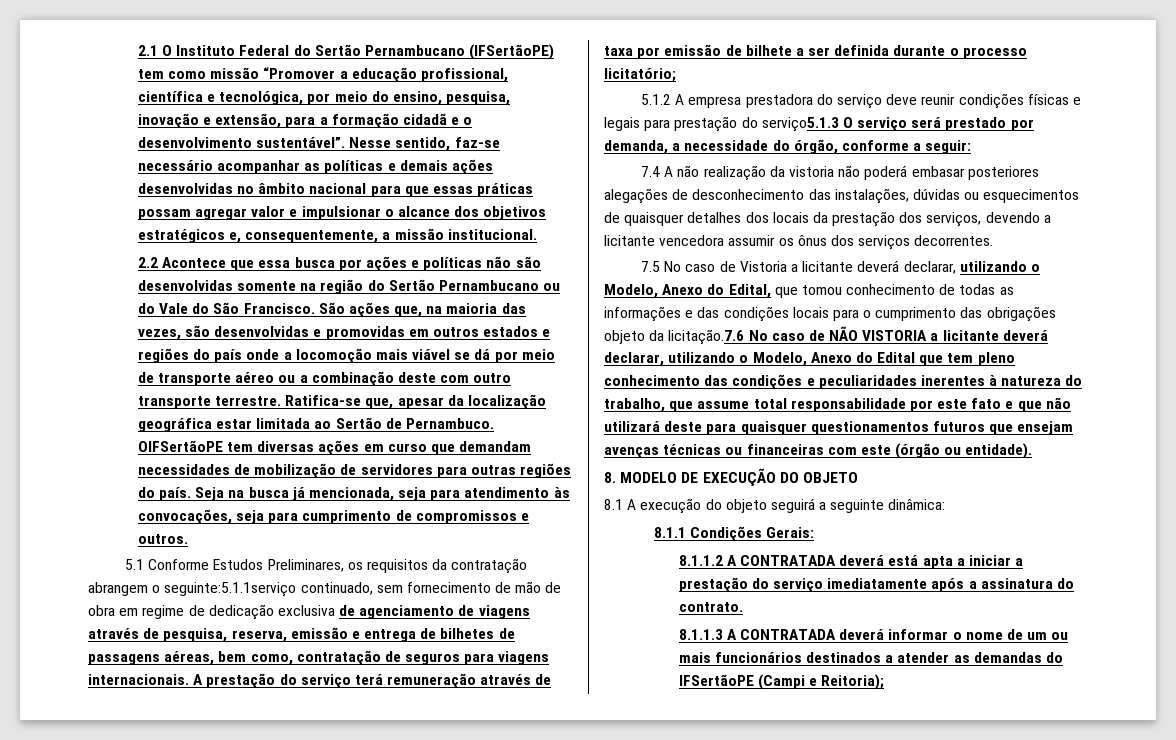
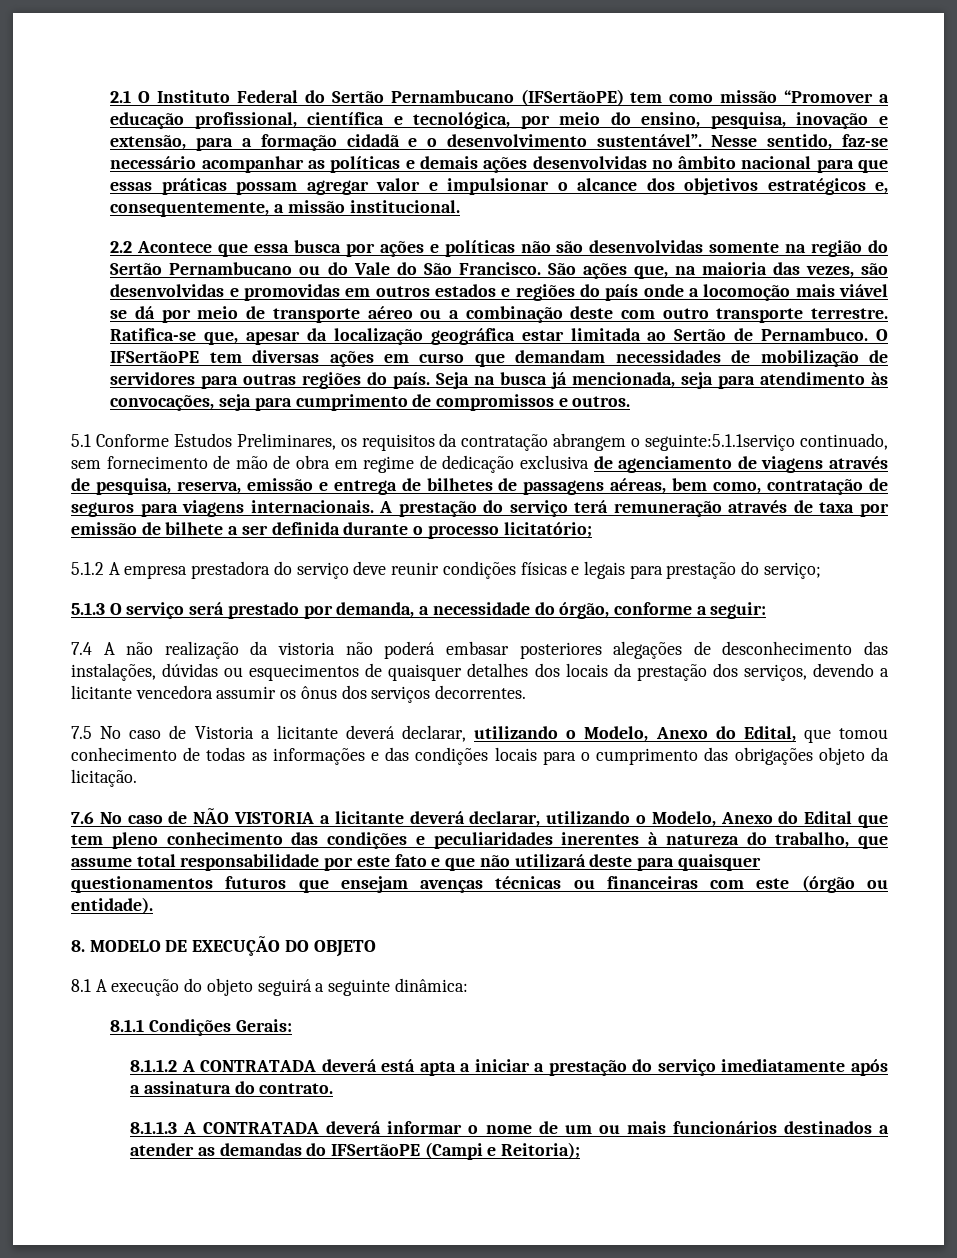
- OIFSertãoPE tem diversas ações em curso que demandam necessidades de mobilização de servidores para outras regiões do país.
+ O IFSertãoPE tem diversas ações em curso que demandam necessidades de mobilização de servidores para outras regiões do país.
- 5.1.2 A empresa prestadora do serviço deve reunir condições físicas e legais para prestação do serviço5.1.3 O serviço será prestado por demanda, a necessidade do órgão, conforme a seguir:
+ 5.1.2 A empresa prestadora do serviço deve reunir condições físicas e legais para prestação do serviço;
+ 5.1.3 O serviço será prestado por demanda, a necessidade do órgão, conforme a seguir:
- 7.5 No caso de Vistoria a licitante deverá declarar, utilizando o Modelo, Anexo do Edital, que tomou conhecimento de todas as informações e das condições locais para o cumprimento das obrigações objeto da licitação.7.6 No caso de NÃO VISTORIA a licitante deverá declarar, utilizando o Modelo, Anexo do Edital que tem pleno conhecimento das condições e peculiaridades inerentes à natureza do trabalho, que assume total responsabilidade por este fato e que não utilizará deste para quaisquer questionamentos futuros que ensejam avenças técnicas ou financeiras com este (órgão ou entidade).
+ 7.5 No caso de Vistoria a licitante deverá declarar, utilizando o Modelo, Anexo do Edital, que tomou conhecimento de todas as informações e das condições locais para o cumprimento das obrigações objeto da licitação.
+ 7.6 No caso de NÃO VISTORIA a licitante deverá declarar, utilizando o Modelo, Anexo do Edital que tem pleno conhecimento das condições e peculiaridades inerentes à natureza do trabalho, que assume total responsabilidade por este fato e que não utilizará deste para quaisquer questionamentos futuros que ensejam avenças técnicas ou financeiras com este (órgão ou entidade).

